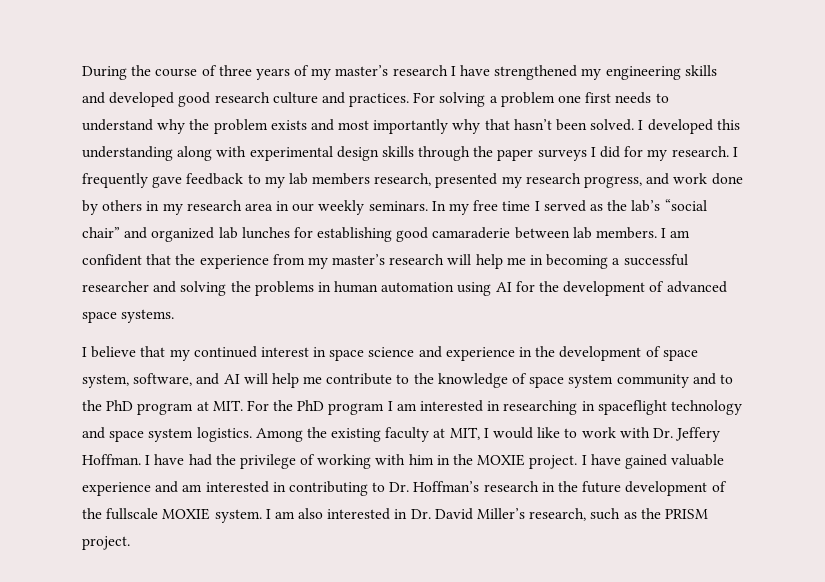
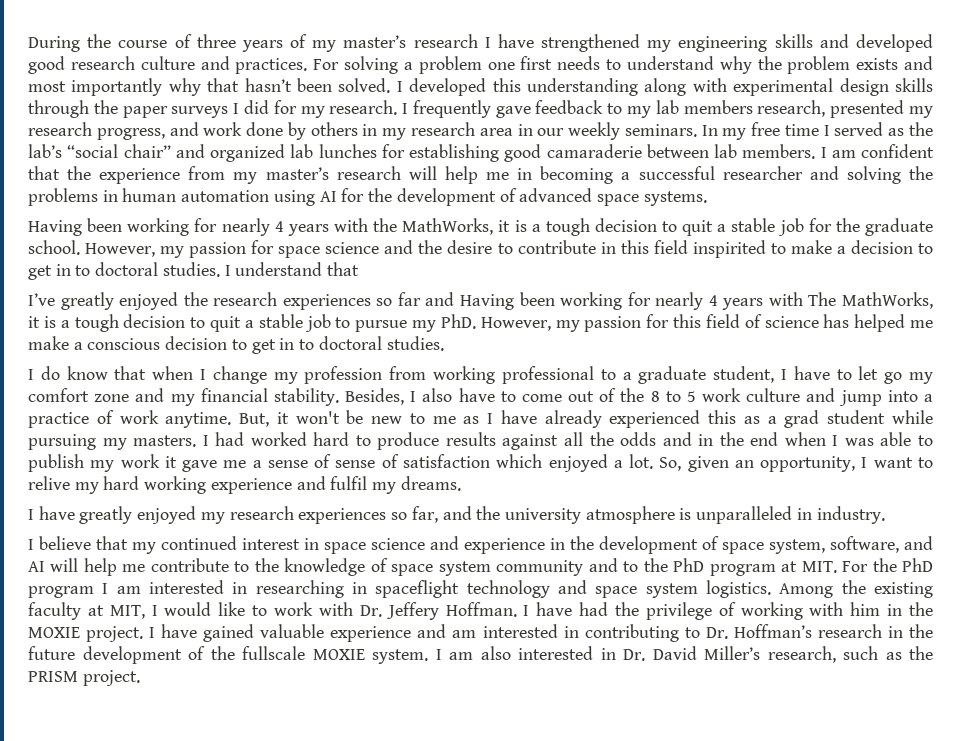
+ Having been working for nearly 4 years with the MathWorks, it is a tough decision to quit a stable job for the graduate school. However, my passion for space science and the desire to contribute in this field inspirited to make a decision to get in to doctoral studies. I understand that
+ I’ve greatly enjoyed the research experiences so far and Having been working for nearly 4 years with The MathWorks, it is a tough decision to quit a stable job to pursue my PhD. However, my passion for this field of science has helped me make a conscious decision to get in to doctoral studies.
+ I do know that when I change my profession from working professional to a graduate student, I have to let go my comfort zone and my financial stability. Besides, I also have to come out of the 8 to 5 work culture and jump into a practice of work anytime. But, it won't be new to me as I have already experienced this as a grad student while pursuing my masters. I had worked hard to produce results against all the odds and in the end when I was able to publish my work it gave me a sense of sense of satisfaction which enjoyed a lot. So, given an opportunity, I want to relive my hard working experience and fulfil my dreams.
+ I have greatly enjoyed my research experiences so far, and the university atmosphere is unparalleled in industry.

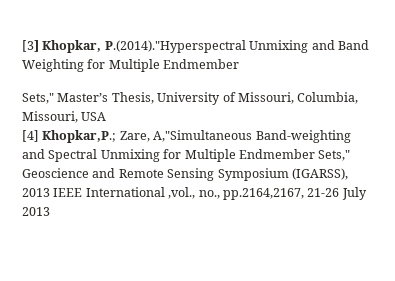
- During the course of three years of my master’s research I have strengthened my engineering skills and developed good research culture and practices. For solving a problem one first needs to understand why the problem exists and most importantly why that hasn’t been solved. I developed this understanding along with experimental design skills through the paper surveys I did for my research. I frequently gave feedback to my lab members research, presented my research progress, and work done by others in my research area in our weekly seminars. In my free time I served as the lab’s “social chair” and organized lab lunches for establishing good camaraderie between lab members. I am confident that the experience from my master’s research will help me in becoming a successful researcher and solving the problems in human automation using AI for the development of advanced space systems.
- Having been working for nearly 4 years with the MathWorks, it is a tough decision to quit a stable job for the graduate school. However, my passion for space science and the desire to contribute in this field inspirited to make a decision to get in to doctoral studies. I understand that
- I’ve greatly enjoyed the research experiences so far and Having been working for nearly 4 years with The MathWorks, it is a tough decision to quit a stable job to pursue my PhD. However, my passion for this field of science has helped me make a conscious decision to get in to doctoral studies.
- I do know that when I change my profession from working professional to a graduate student, I have to let go my comfort zone and my financial stability. Besides, I also have to come out of the 8 to 5 work culture and jump into a practice of work anytime. But, it won't be new to me as I have already experienced this as a grad student while pursuing my masters. I had worked hard to produce results against all the odds and in the end when I was able to publish my work it gave me a sense of sense of satisfaction which enjoyed a lot. So, given an opportunity, I want to relive my hard working experience and fulfil my dreams.
- I have greatly enjoyed my research experiences so far, and the university atmosphere is unparalleled in industry.
- I believe that my continued interest in space science and experience in the development of space system, software, and AI will help me contribute to the knowledge of space system community and to the PhD program at MIT. For the PhD program I am interested in researching in spaceflight technology and space system logistics. Among the existing faculty at MIT, I would like to work with Dr. Jeffery Hoffman. I have had the privilege of working with him in the MOXIE project. I have gained valuable experience and am interested in contributing to Dr. Hoffman’s research in the future development of the fullscale MOXIE system. I am also interested in Dr. David Miller’s research, such as the PRISM project.
+ [3] Khopkar, P.(2014)."Hyperspectral Unmixing and Band Weighting for Multiple Endmember
+ Sets," Master’s Thesis, University of Missouri, Columbia, Missouri, USA
+ [4] Khopkar,P.; Zare, A,"Simultaneous Band-weighting and Spectral Unmixing for Multiple Endmember Sets," Geoscience and Remote Sensing Symposium (IGARSS), 2013 IEEE International ,vol., no., pp.2164,2167, 21-26 July 2013

